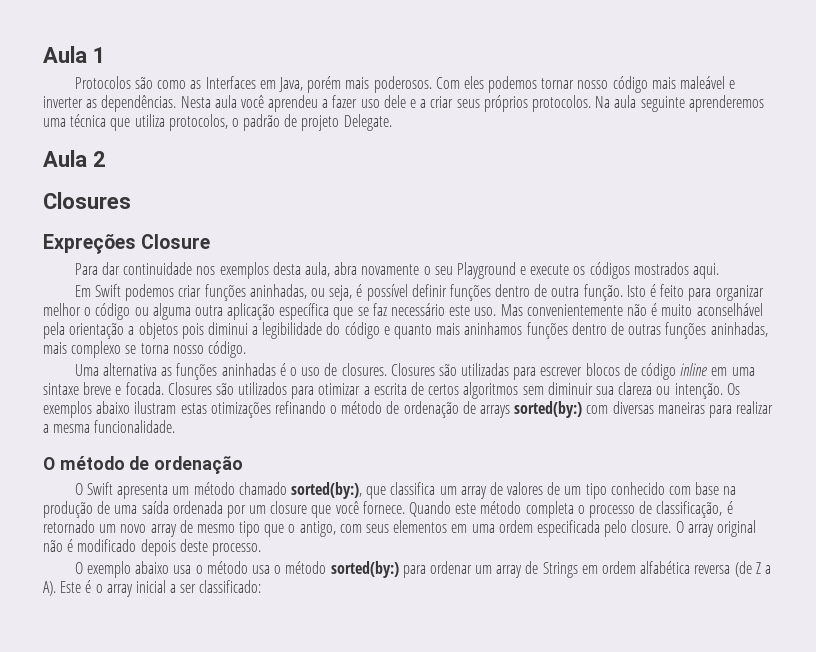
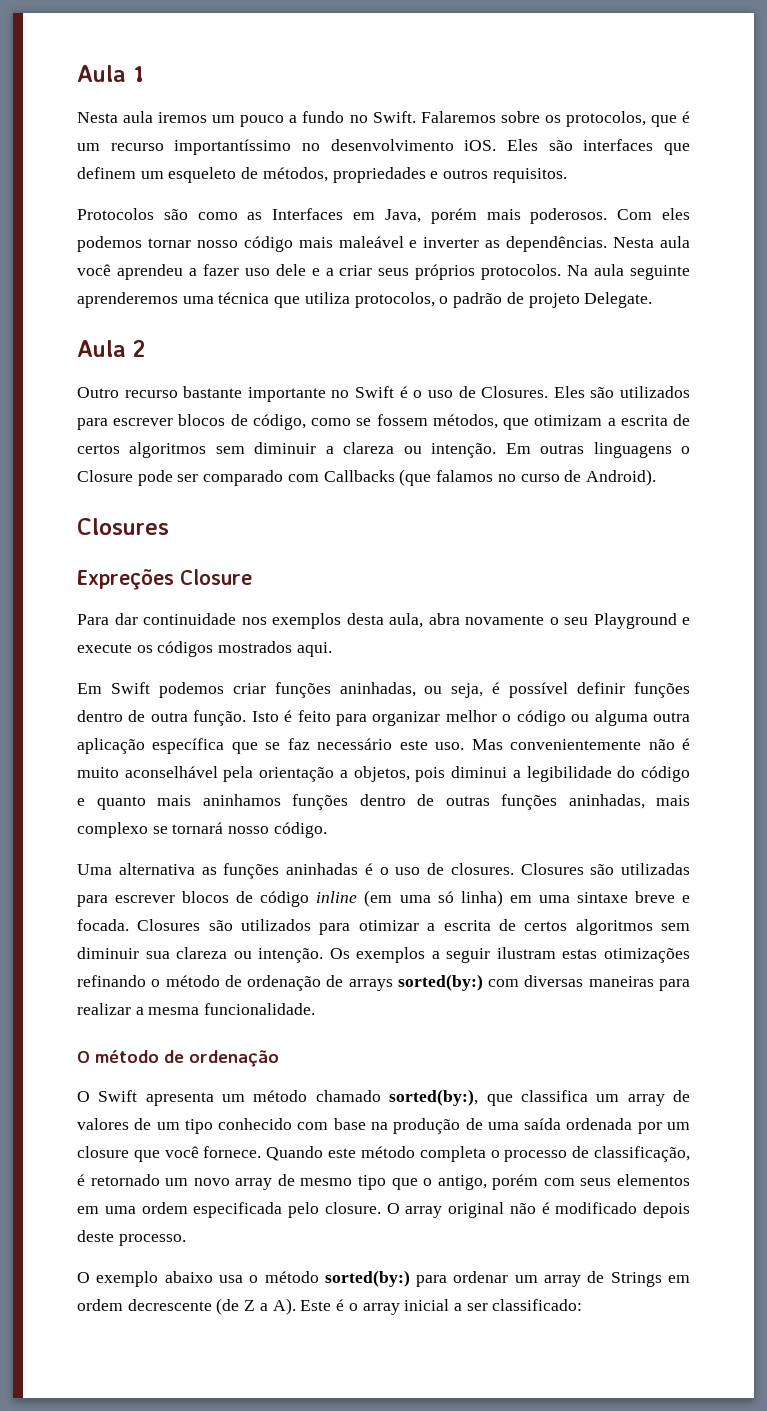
+ Nesta aula iremos um pouco a fundo no Swift. Falaremos sobre os protocolos, que é um recurso importantíssimo no desenvolvimento iOS. Eles são interfaces que definem um esqueleto de métodos, propriedades e outros requisitos.
+ Outro recurso bastante importante no Swift é o uso de Closures. Eles são utilizados para escrever blocos de código, como se fossem métodos, que otimizam a escrita de certos algoritmos sem diminuir a clareza ou intenção. Em outras linguagens o Closure pode ser comparado com Callbacks (que falamos no curso de Android).
- Mas convenientemente não é muito aconselhável pela orientação a objetos pois diminui a legibilidade do código e quanto mais aninhamos funções dentro de outras funções aninhadas, mais complexo se torna nosso código.
+ Mas convenientemente não é muito aconselhável pela orientação a objetos, pois diminui a legibilidade do código e quanto mais aninhamos funções dentro de outras funções aninhadas, mais complexo se tornará nosso código.
- Closures são utilizadas para escrever blocos de código inline em uma sintaxe breve e focada.
+ Closures são utilizadas para escrever blocos de código inline (em uma só linha) em uma sintaxe breve e focada.
- Os exemplos abaixo ilustram estas otimizações refinando o método de ordenação de arrays sorted(by:) com diversas maneiras para realizar a mesma funcionalidade.
+ Os exemplos a seguir ilustram estas otimizações refinando o método de ordenação de arrays sorted(by:) com diversas maneiras para realizar a mesma funcionalidade.
- Quando este método completa o processo de classificação, é retornado um novo array de mesmo tipo que o antigo, com seus elementos em uma ordem especificada pelo closure.
+ Quando este método completa o processo de classificação, é retornado um novo array de mesmo tipo que o antigo, porém com seus elementos em uma ordem especificada pelo closure.
- O exemplo abaixo usa o método usa o método sorted(by:) para ordenar um array de Strings em ordem alfabética reversa (de Z a A). Este é o array inicial a ser classificado:
+ O exemplo abaixo usa o método sorted(by:) para ordenar um array de Strings em ordem decrescente (de Z a A). Este é o array inicial a ser classificado:

